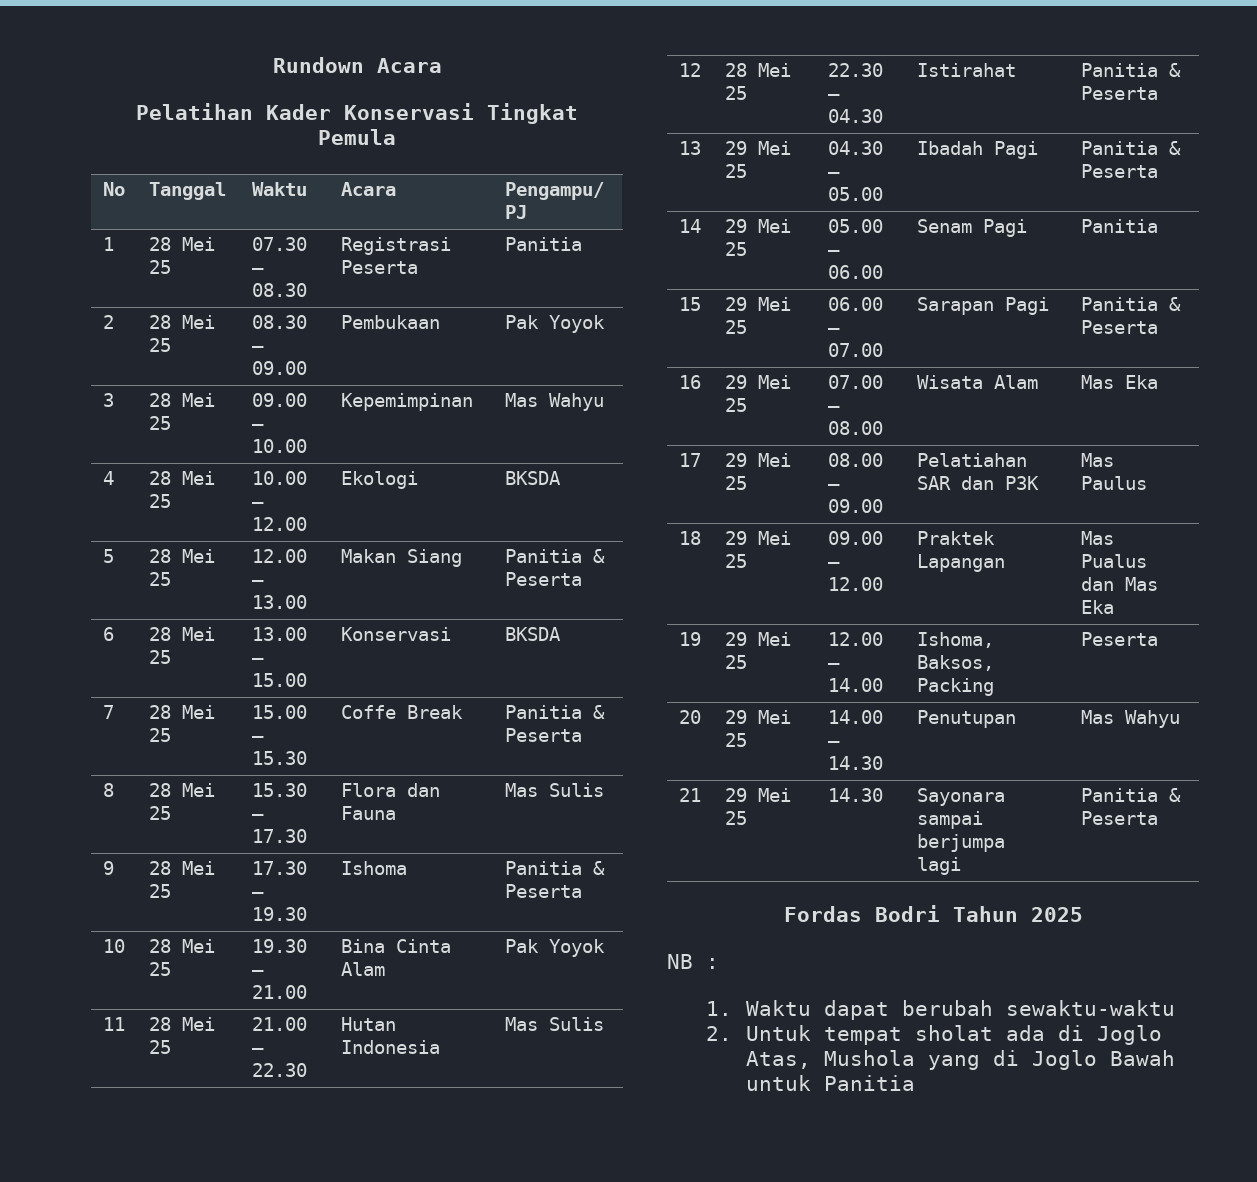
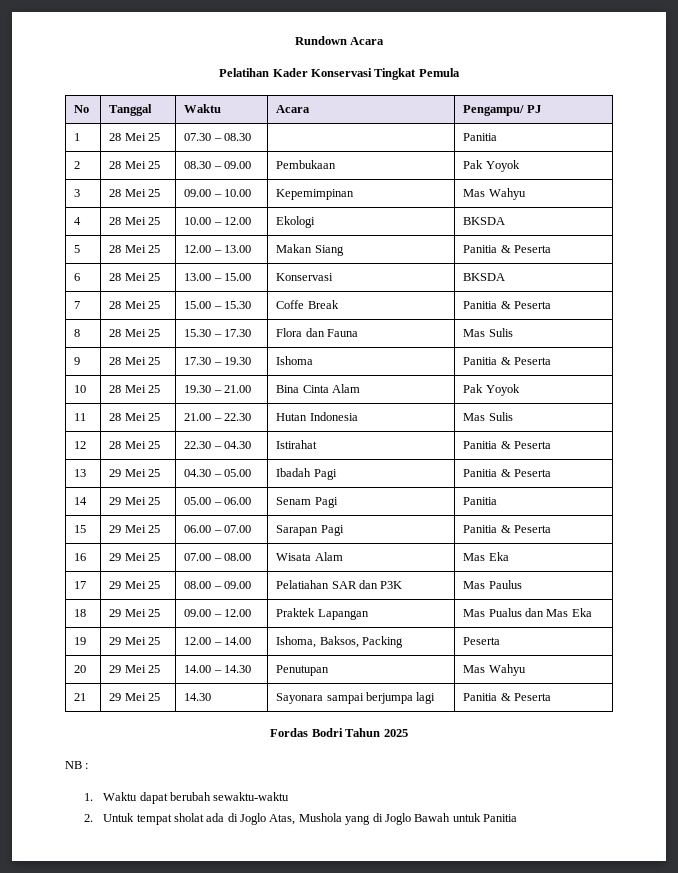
- 1 | 28 Mei 25 | 07.30 – 08.30 | Registrasi Peserta | Panitia
+ 1 | 28 Mei 25 | 07.30 – 08.30 | | Panitia

